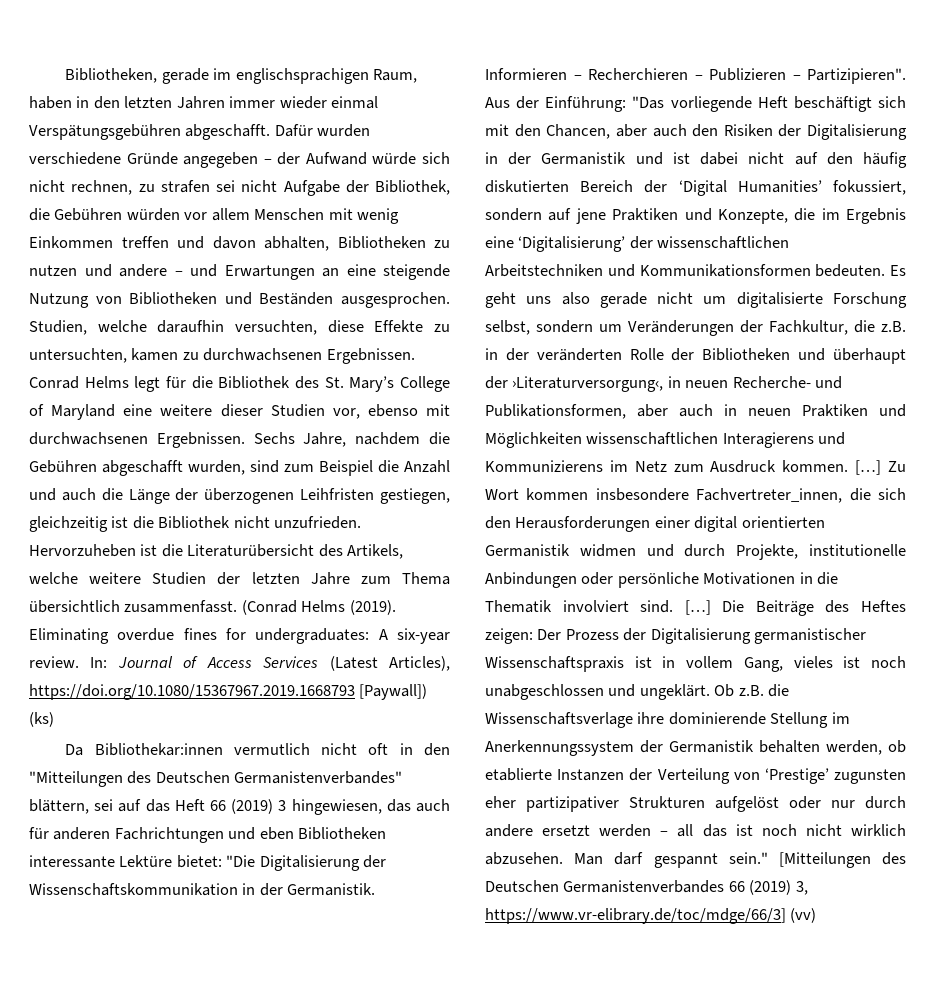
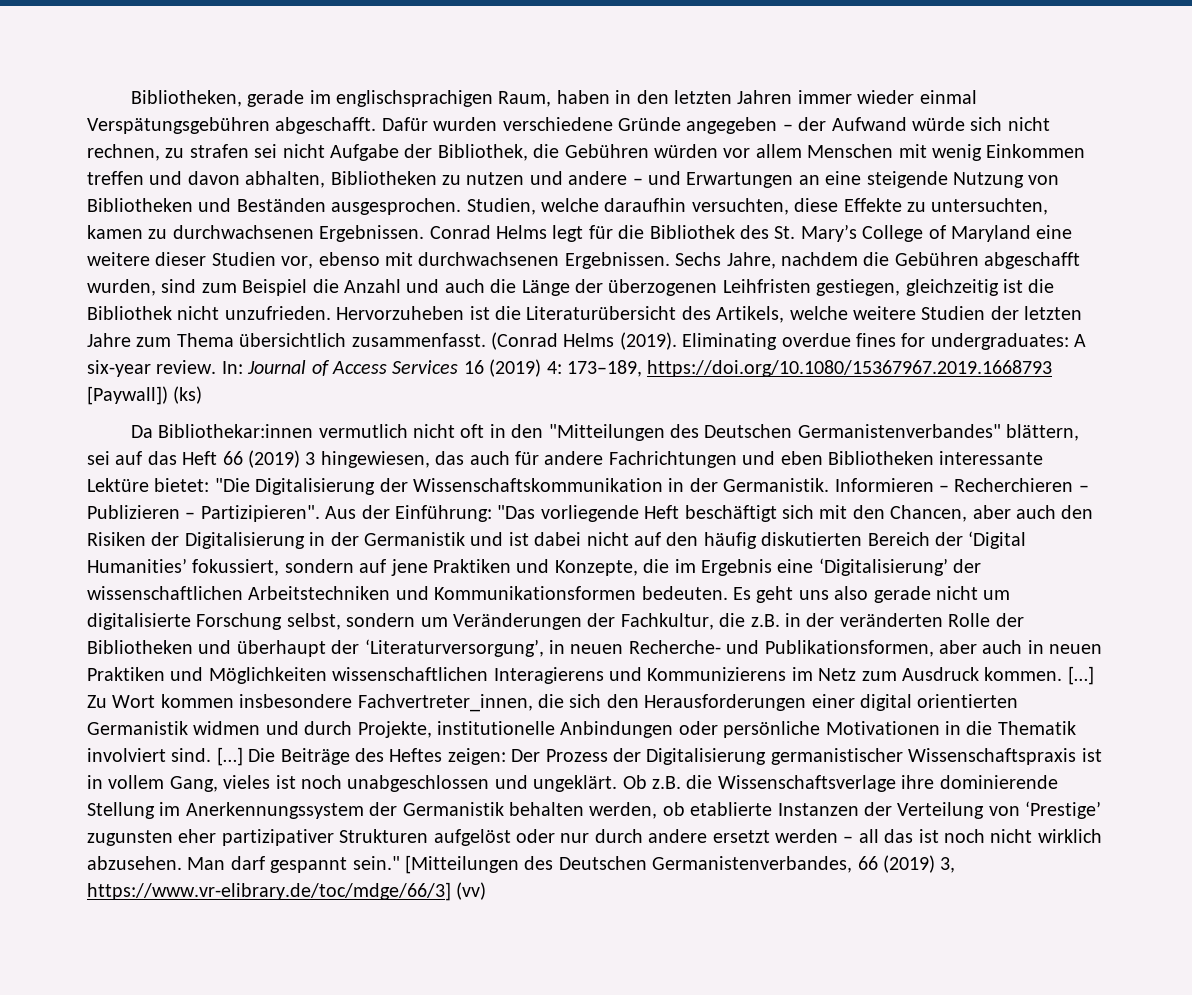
- In: Journal of Access Services (Latest Articles), https://doi.org/10.1080/15367967.2019.1668793 [Paywall]) (ks)
+ In: Journal of Access Services 16 (2019) 4: 173–189, https://doi.org/10.1080/15367967.2019.1668793 [Paywall]) (ks)
- Da Bibliothekar:innen vermutlich nicht oft in den "Mitteilungen des Deutschen Germanistenverbandes" blättern, sei auf das Heft 66 (2019) 3 hingewiesen, das auch für anderen Fachrichtungen und eben Bibliotheken interessante Lektüre bietet: "Die Digitalisierung der Wissenschaftskommunikation in der Germanistik.
+ Da Bibliothekar:innen vermutlich nicht oft in den "Mitteilungen des Deutschen Germanistenverbandes" blättern, sei auf das Heft 66 (2019) 3 hingewiesen, das auch für andere Fachrichtungen und eben Bibliotheken interessante Lektüre bietet: "Die Digitalisierung der Wissenschaftskommunikation in der Germanistik.
- Es geht uns also gerade nicht um digitalisierte Forschung selbst, sondern um Veränderungen der Fachkultur, die z.B. in der veränderten Rolle der Bibliotheken und überhaupt der ›Literaturversorgung‹, in neuen Recherche- und Publikationsformen, aber auch in neuen Praktiken und Möglichkeiten wissenschaftlichen Interagierens und Kommunizierens im Netz zum Ausdruck kommen.
+ Es geht uns also gerade nicht um digitalisierte Forschung selbst, sondern um Veränderungen der Fachkultur, die z.B. in der veränderten Rolle der Bibliotheken und überhaupt der ‘Literaturversorgung’, in neuen Recherche- und Publikationsformen, aber auch in neuen Praktiken und Möglichkeiten wissenschaftlichen Interagierens und Kommunizierens im Netz zum Ausdruck kommen.
- [Mitteilungen des Deutschen Germanistenverbandes 66 (2019) 3, https://www.vr-elibrary.de/toc/mdge/66/3] (vv)
+ [Mitteilungen des Deutschen Germanistenverbandes, 66 (2019) 3, https://www.vr-elibrary.de/toc/mdge/66/3] (vv)

